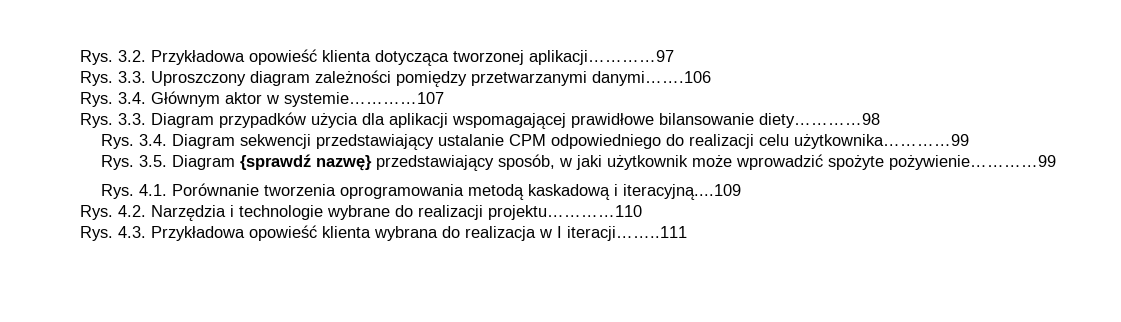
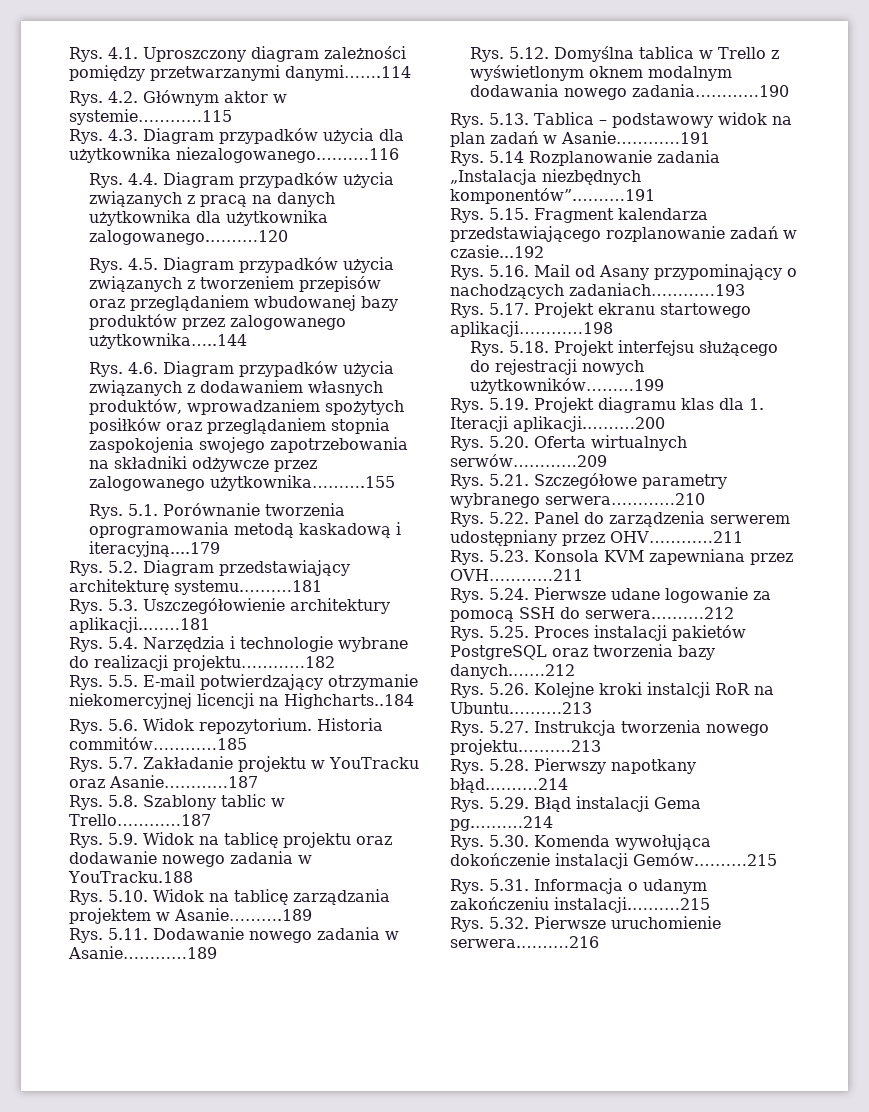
- Rys. 3.2. Przykładowa opowieść klienta dotycząca tworzonej aplikacji…………97
- Rys. 3.3. Uproszczony diagram zależności pomiędzy przetwarzanymi danymi…….106
- Rys. 3.4. Głównym aktor w systemie…………107
- Rys. 3.3. Diagram przypadków użycia dla aplikacji wspomagającej prawidłowe bilansowanie diety…………98
- Rys. 3.4. Diagram sekwencji przedstawiający ustalanie CPM odpowiedniego do realizacji celu użytkownika…………99
- Rys. 3.5. Diagram {sprawdź nazwę} przedstawiający sposób, w jaki użytkownik może wprowadzić spożyte pożywienie…………99
- Rys. 4.1. Porównanie tworzenia oprogramowania metodą kaskadową i iteracyjną....109
- Rys. 4.2. Narzędzia i technologie wybrane do realizacji projektu…………110
- Rys. 4.3. Przykładowa opowieść klienta wybrana do realizacja w I iteracji……..111
+ Rys. 4.1. Uproszczony diagram zależności pomiędzy przetwarzanymi danymi…….114
+ Rys. 4.2. Głównym aktor w systemie…………115
+ Rys. 4.3. Diagram przypadków użycia dla użytkownika niezalogowanego.………116
+ Rys. 4.4. Diagram przypadków użycia związanych z pracą na danych użytkownika dla użytkownika zalogowanego.………120
+ Rys. 4.5. Diagram przypadków użycia związanych z tworzeniem przepisów oraz przeglądaniem wbudowanej bazy produktów przez zalogowanego użytkownika…..144
+ Rys. 4.6. Diagram przypadków użycia związanych z dodawaniem własnych produktów, wprowadzaniem spożytych posiłków oraz przeglądaniem stopnia zaspokojenia swojego zapotrzebowania na składniki odżywcze przez zalogowanego użytkownika……….155
+ Rys. 5.1. Porównanie tworzenia oprogramowania metodą kaskadową i iteracyjną....179
+ Rys. 5.2. Diagram przedstawiający architekturę systemu.………181
+ Rys. 5.3. Uszczegółowienie architektury aplikacji..……181
+ Rys. 5.4. Narzędzia i technologie wybrane do realizacji projektu…………182
+ Rys. 5.5. E-mail potwierdzający otrzymanie niekomercyjnej licencji na Highcharts..184
+ Rys. 5.6. Widok repozytorium. Historia commitów…………185
+ Rys. 5.7. Zakładanie projektu w YouTracku oraz Asanie…………187
+ Rys. 5.8. Szablony tablic w Trello…………187
+ Rys. 5.9. Widok na tablicę projektu oraz dodawanie nowego zadania w YouTracku.188
+ Rys. 5.10. Widok na tablicę zarządzania projektem w Asanie……….189
+ Rys. 5.11. Dodawanie nowego zadania w Asanie…………189
+ Rys. 5.12. Domyślna tablica w Trello z wyświetlonym oknem modalnym dodawania nowego zadania…………190
+ Rys. 5.13. Tablica – podstawowy widok na plan zadań w Asanie…………191
+ Rys. 5.14 Rozplanowanie zadania „Instalacja niezbędnych komponentów”.………191
+ Rys. 5.15. Fragment kalendarza przedstawiającego rozplanowanie zadań w czasie...192
+ Rys. 5.16. Mail od Asany przypominający o nachodzących zadaniach…………193
+ Rys. 5.17. Projekt ekranu startowego aplikacji…………198
+ Rys. 5.18. Projekt interfejsu służącego do rejestracji nowych użytkowników………199
+ Rys. 5.19. Projekt diagramu klas dla 1. Iteracji aplikacji.………200
+ Rys. 5.20. Oferta wirtualnych serwów…………209
+ Rys. 5.21. Szczegółowe parametry wybranego serwera…………210
+ Rys. 5.22. Panel do zarządzenia serwerem udostępniany przez OHV…………211
+ Rys. 5.23. Konsola KVM zapewniana przez OVH…………211
+ Rys. 5.24. Pierwsze udane logowanie za pomocą SSH do serwera.………212
+ Rys. 5.25. Proces instalacji pakietów PostgreSQL oraz tworzenia bazy danych.……212
+ Rys. 5.26. Kolejne kroki instalcji RoR na Ubuntu.………213
+ Rys. 5.27. Instrukcja tworzenia nowego projektu.………213
+ Rys. 5.28. Pierwszy napotkany błąd.………214
+ Rys. 5.29. Błąd instalacji Gema pg.………214
+ Rys. 5.30. Komenda wywołująca dokończenie instalacji Gemów.………215
+ Rys. 5.31. Informacja o udanym zakończeniu instalacji.………215
+ Rys. 5.32. Pierwsze uruchomienie serwera.………216

